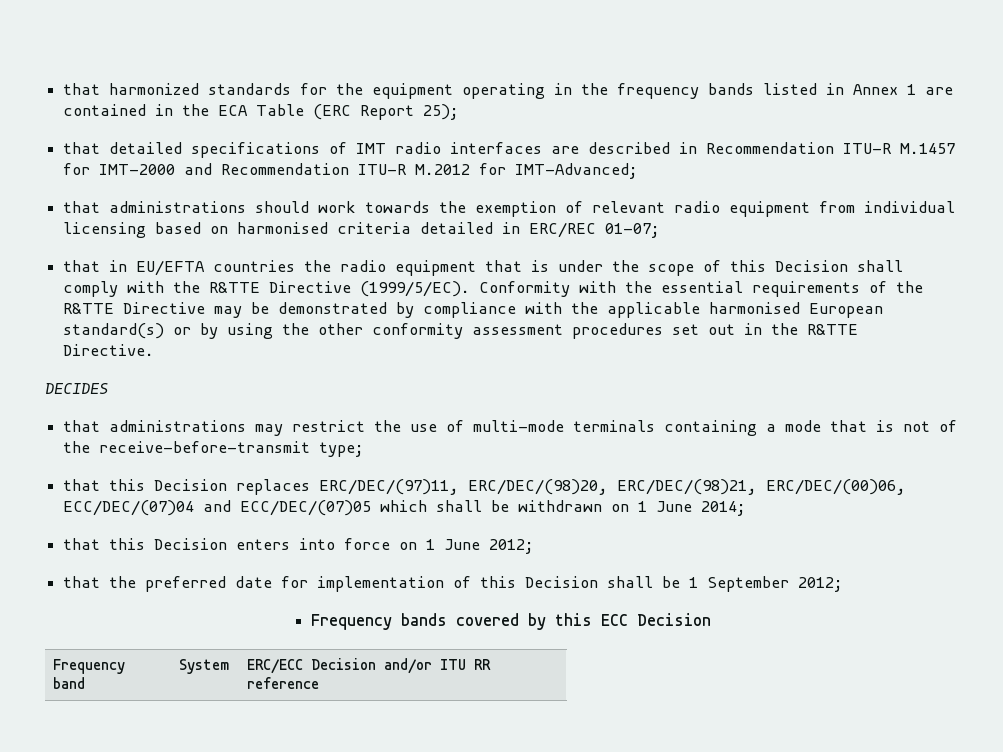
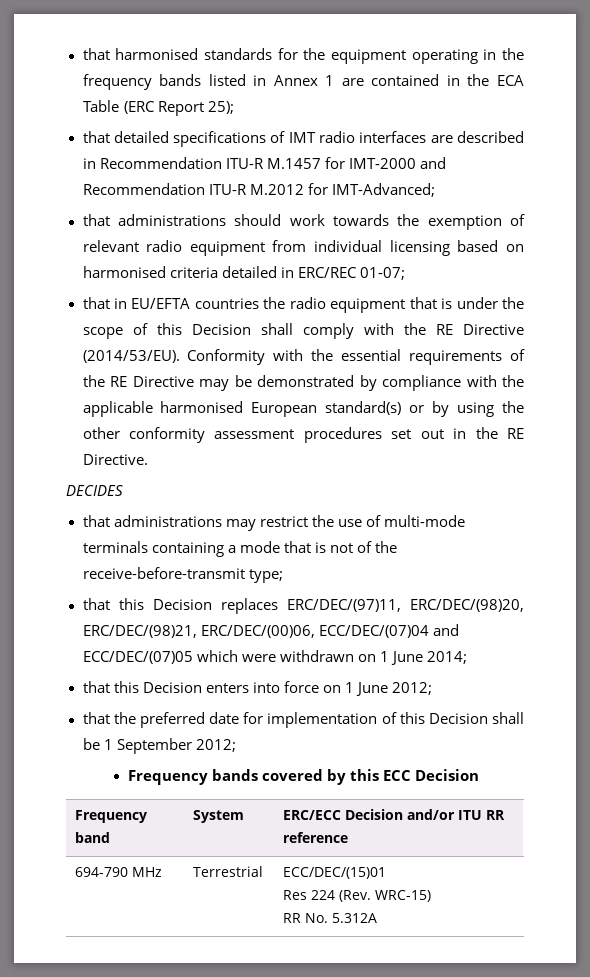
- that harmonized standards for the equipment operating in the frequency bands listed in Annex 1 are contained in the ECA Table (ERC Report 25);
+ that harmonised standards for the equipment operating in the frequency bands listed in Annex 1 are contained in the ECA Table (ERC Report 25);
- that in EU/EFTA countries the radio equipment that is under the scope of this Decision shall comply with the R&TTE Directive (1999/5/EC).
+ that in EU/EFTA countries the radio equipment that is under the scope of this Decision shall comply with the RE Directive (2014/53/EU).
- Conformity with the essential requirements of the R&TTE Directive may be demonstrated by compliance with the applicable harmonised European standard(s) or by using the other conformity assessment procedures set out in the R&TTE Directive.
+ Conformity with the essential requirements of the RE Directive may be demonstrated by compliance with the applicable harmonised European standard(s) or by using the other conformity assessment procedures set out in the RE Directive.
- that this Decision replaces ERC/DEC/(97)11, ERC/DEC/(98)20, ERC/DEC/(98)21, ERC/DEC/(00)06, ECC/DEC/(07)04 and ECC/DEC/(07)05 which shall be withdrawn on 1 June 2014;
+ that this Decision replaces ERC/DEC/(97)11, ERC/DEC/(98)20, ERC/DEC/(98)21, ERC/DEC/(00)06, ECC/DEC/(07)04 and ECC/DEC/(07)05 which were withdrawn on 1 June 2014;
+ 694-790 MHz | Terrestrial | ECC/DEC/(15)01
+ Res 224 (Rev. WRC-15)
+ RR No. 5.312A

